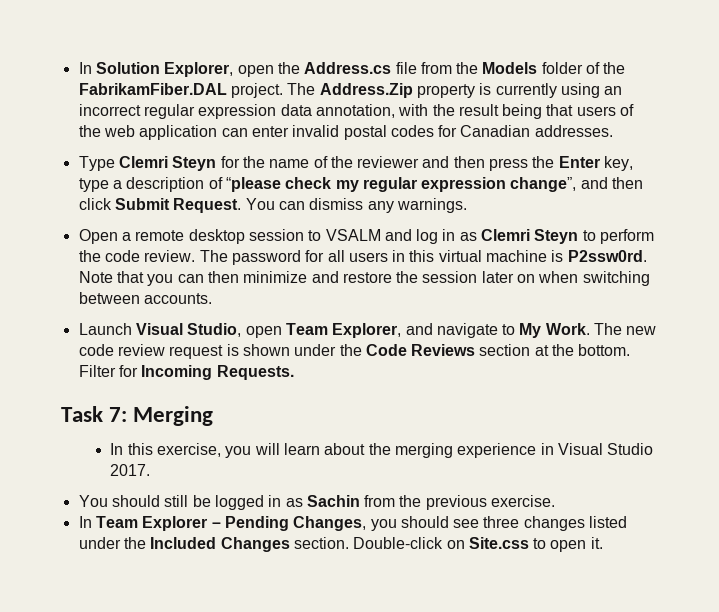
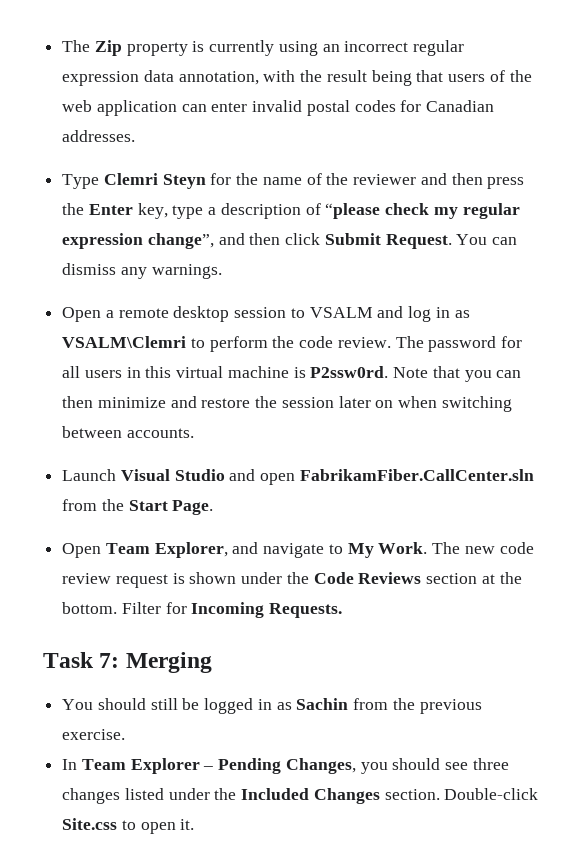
- In Solution Explorer, open the Address.cs file from the Models folder of the FabrikamFiber.DAL project. The Address.Zip property is currently using an incorrect regular expression data annotation, with the result being that users of the web application can enter invalid postal codes for Canadian addresses.
+ The Zip property is currently using an incorrect regular expression data annotation, with the result being that users of the web application can enter invalid postal codes for Canadian addresses.
- Open a remote desktop session to VSALM and log in as Clemri Steyn to perform the code review.
+ Open a remote desktop session to VSALM and log in as VSALM\Clemri to perform the code review.
- Launch Visual Studio, open Team Explorer, and navigate to My Work.
+ Launch Visual Studio and open FabrikamFiber.CallCenter.sln from the Start Page.
+ Open Team Explorer, and navigate to My Work.
- In this exercise, you will learn about the merging experience in Visual Studio 2017.
- Double-click on Site.css to open it.
+ Double-click Site.css to open it.

